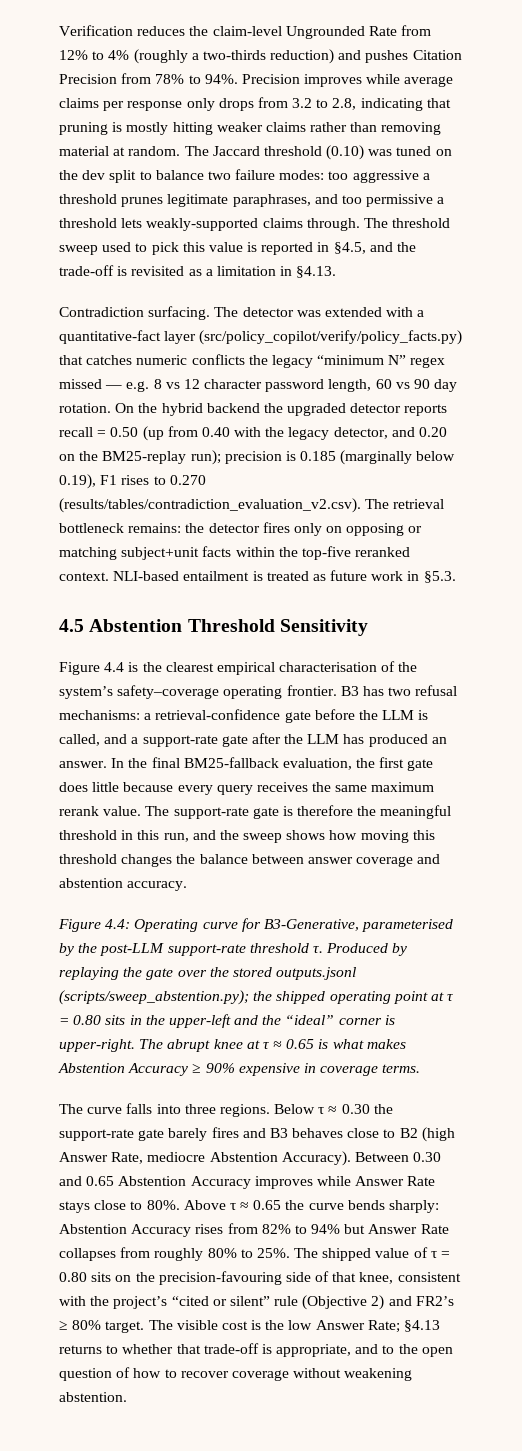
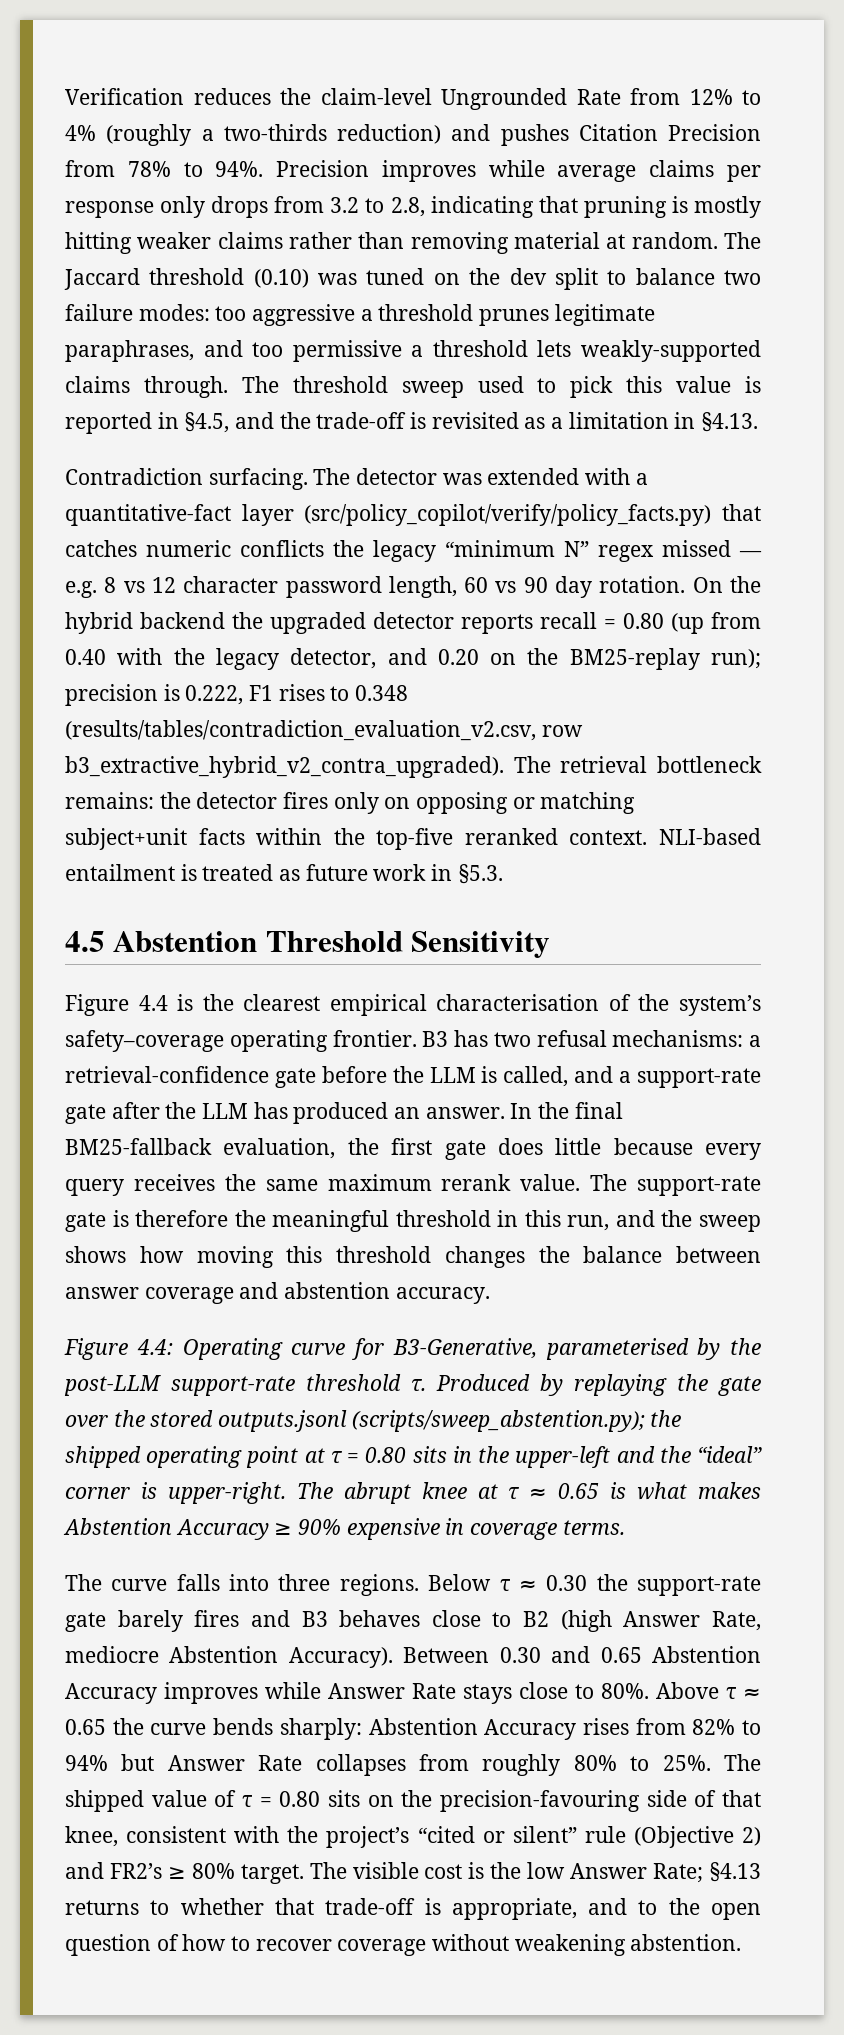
- On the hybrid backend the upgraded detector reports recall = 0.50 (up from 0.40 with the legacy detector, and 0.20 on the BM25-replay run); precision is 0.185 (marginally below 0.19), F1 rises to 0.270 (results/tables/contradiction_evaluation_v2.csv). The retrieval bottleneck remains: the detector fires only on opposing or matching subject+unit facts within the top-five reranked context.
+ On the hybrid backend the upgraded detector reports recall = 0.80 (up from 0.40 with the legacy detector, and 0.20 on the BM25-replay run); precision is 0.222, F1 rises to 0.348 (results/tables/contradiction_evaluation_v2.csv, row b3_extractive_hybrid_v2_contra_upgraded). The retrieval bottleneck remains: the detector fires only on opposing or matching subject+unit facts within the top-five reranked context.

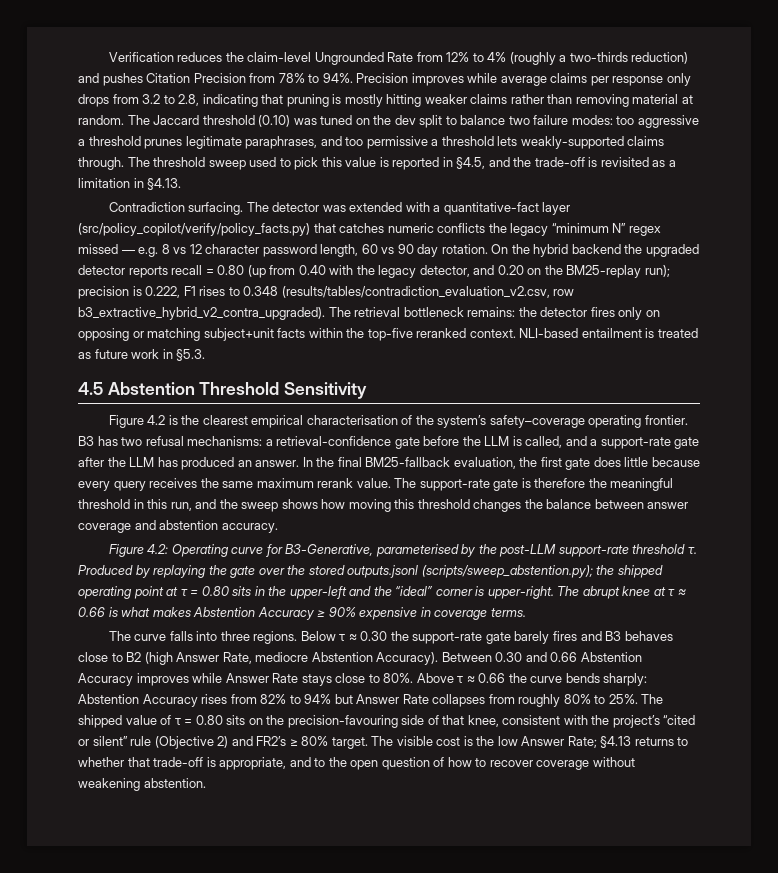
- Figure 4.4 is the clearest empirical characterisation of the system’s safety–coverage operating frontier.
+ Figure 4.2 is the clearest empirical characterisation of the system’s safety–coverage operating frontier.
- Figure 4.4: Operating curve for B3-Generative, parameterised by the post-LLM support-rate threshold τ.
+ Figure 4.2: Operating curve for B3-Generative, parameterised by the post-LLM support-rate threshold τ.
- The abrupt knee at τ ≈ 0.65 is what makes Abstention Accuracy ≥ 90% expensive in coverage terms.
+ The abrupt knee at τ ≈ 0.66 is what makes Abstention Accuracy ≥ 90% expensive in coverage terms.
- Between 0.30 and 0.65 Abstention Accuracy improves while Answer Rate stays close to 80%.
+ Between 0.30 and 0.66 Abstention Accuracy improves while Answer Rate stays close to 80%.
- Above τ ≈ 0.65 the curve bends sharply: Abstention Accuracy rises from 82% to 94% but Answer Rate collapses from roughly 80% to 25%.
+ Above τ ≈ 0.66 the curve bends sharply: Abstention Accuracy rises from 82% to 94% but Answer Rate collapses from roughly 80% to 25%.

